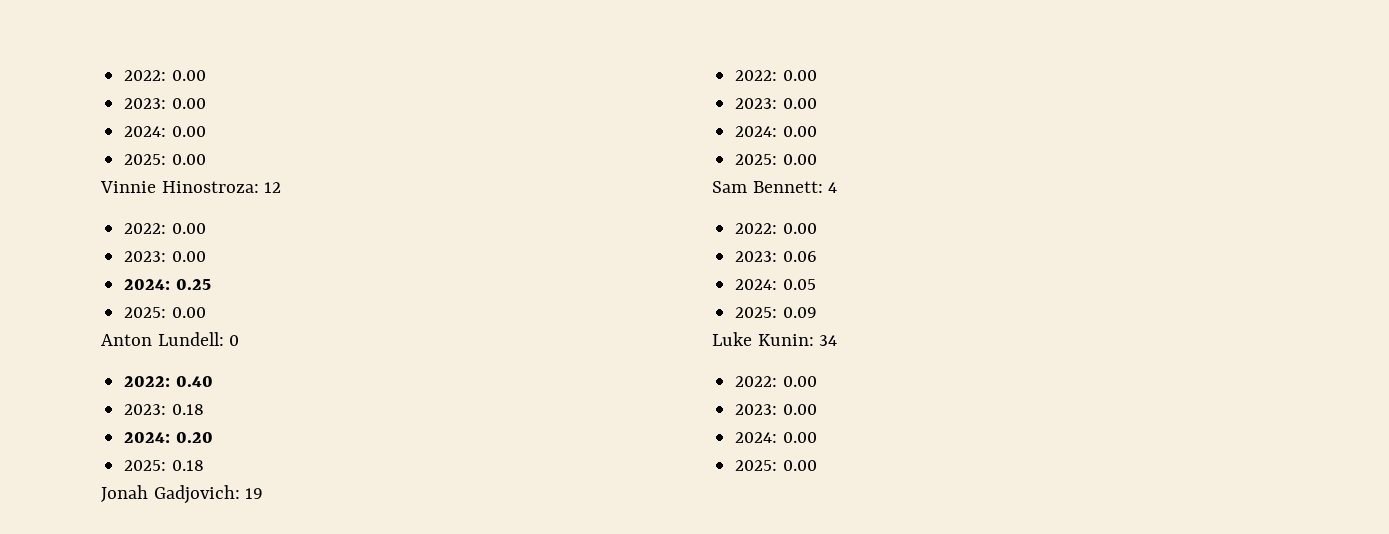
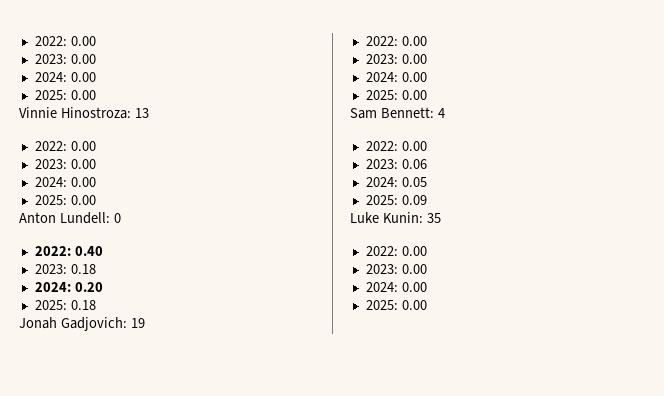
- Vinnie Hinostroza: 12
+ Vinnie Hinostroza: 13
  2022: 0.00
  2023: 0.00
- 2024: 0.25
+ 2024: 0.00
- Luke Kunin: 34
+ Luke Kunin: 35

